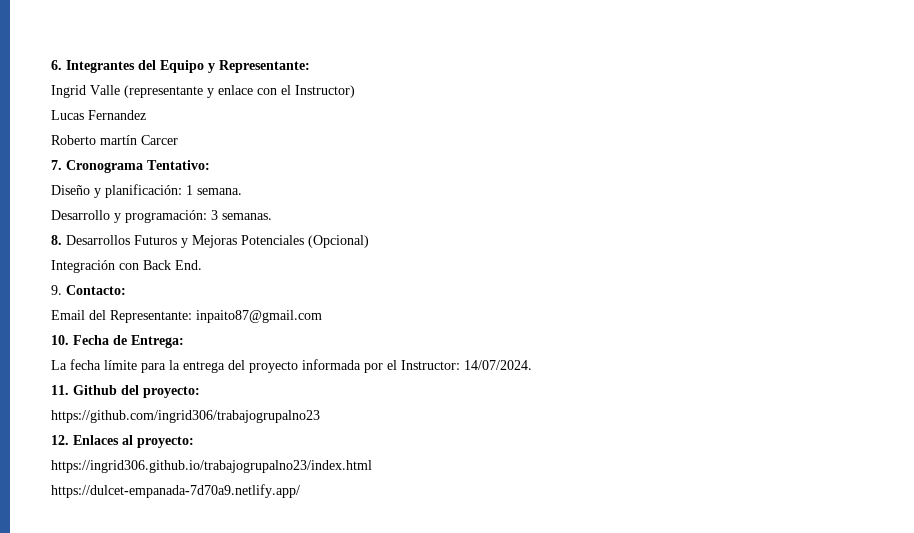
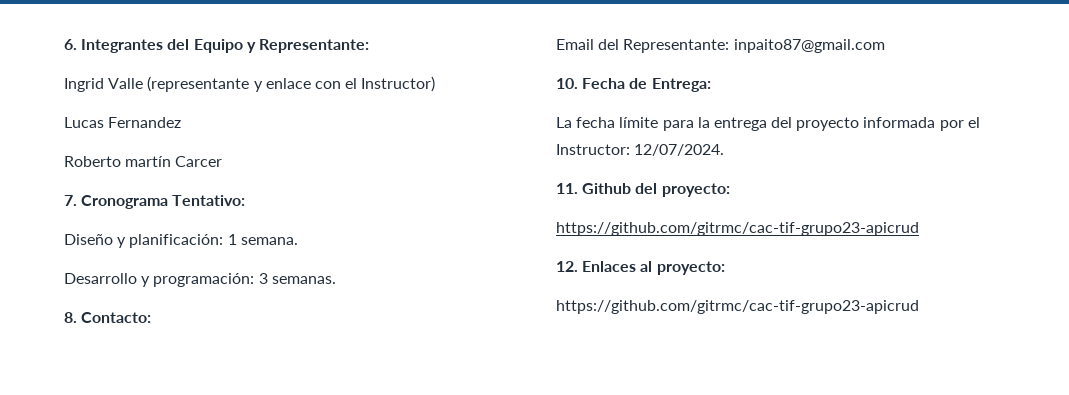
- 8. Desarrollos Futuros y Mejoras Potenciales (Opcional)
- Integración con Back End.
- 9. Contacto:
+ 8. Contacto:
- La fecha límite para la entrega del proyecto informada por el Instructor: 14/07/2024.
+ La fecha límite para la entrega del proyecto informada por el Instructor: 12/07/2024.
  11. Github del proyecto:
- https://github.com/ingrid306/trabajogrupalno23
+ https://github.com/gitrmc/cac-tif-grupo23-apicrud
  12. Enlaces al proyecto:
- https://ingrid306.github.io/trabajogrupalno23/index.html
- https://dulcet-empanada-7d70a9.netlify.app/
+ https://github.com/gitrmc/cac-tif-grupo23-apicrud

